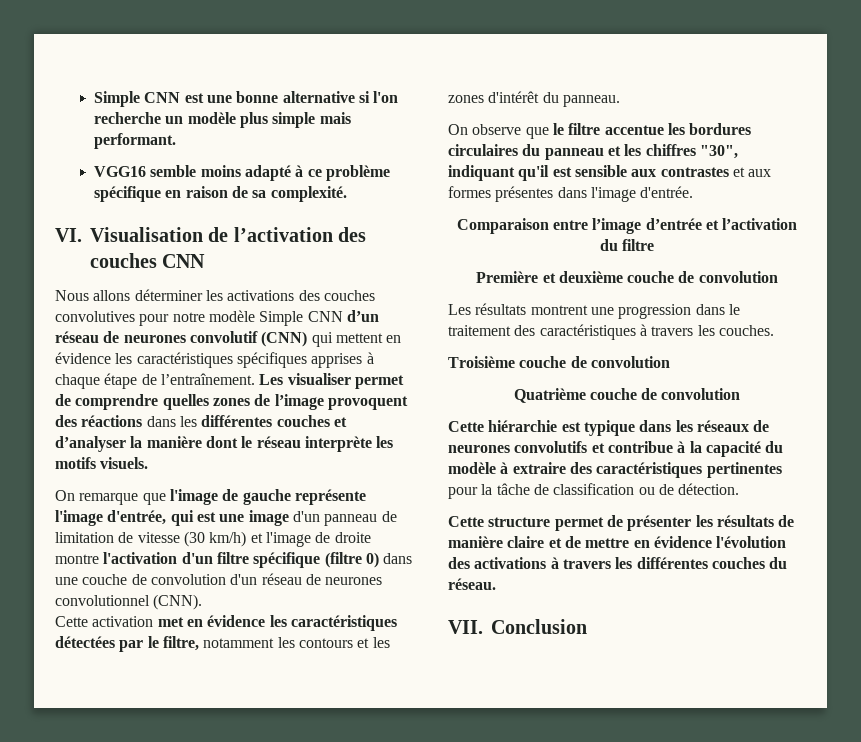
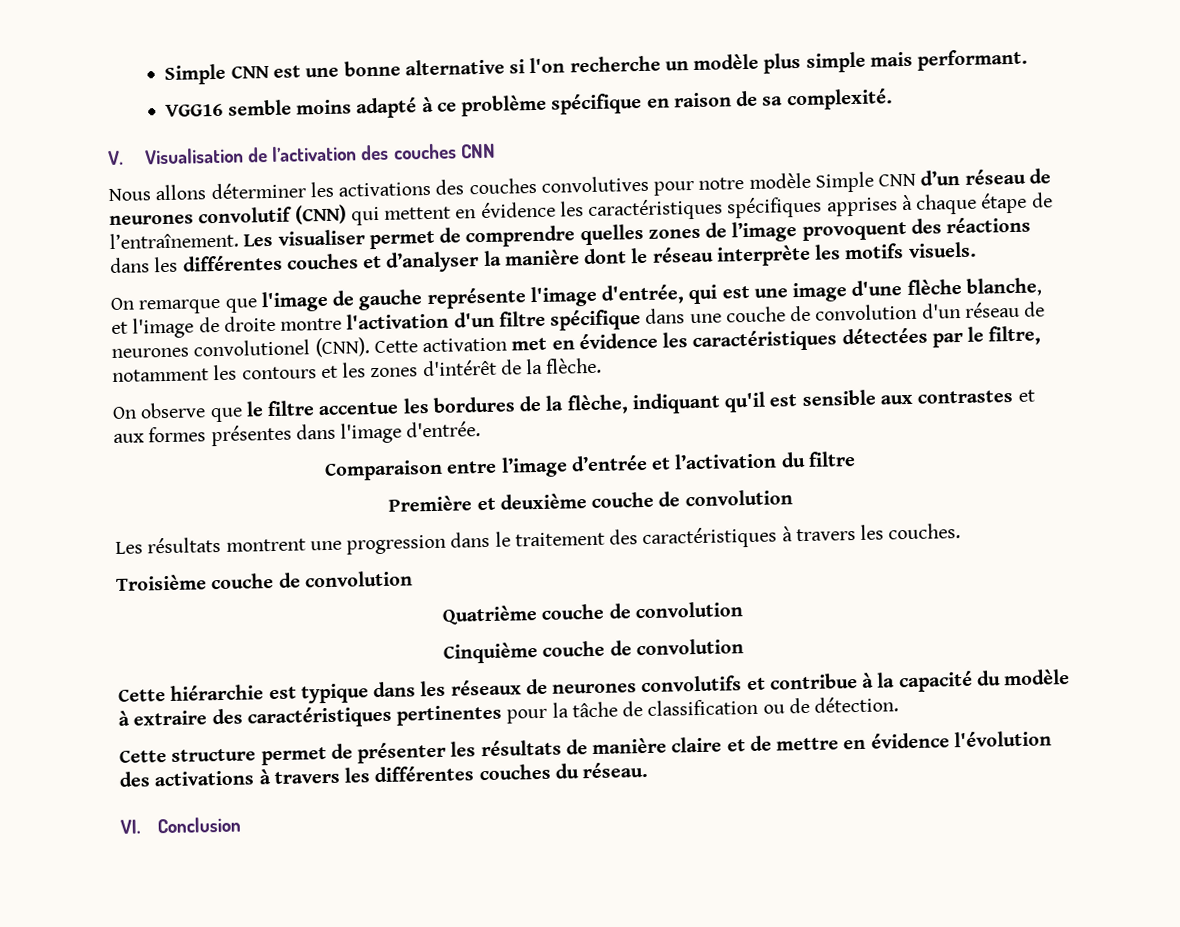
- VI. Visualisation de l’activation des couches CNN
+ V. Visualisation de l’activation des couches CNN
- On remarque que l'image de gauche représente l'image d'entrée, qui est une image d'un panneau de limitation de vitesse (30 km/h) et l'image de droite montre l'activation d'un filtre spécifique (filtre 0) dans une couche de convolution d'un réseau de neurones convolutionnel (CNN).
- Cette activation met en évidence les caractéristiques détectées par le filtre, notamment les contours et les zones d'intérêt du panneau.
+ On remarque que l'image de gauche représente l'image d'entrée, qui est une image d'une flèche blanche, et l'image de droite montre l'activation d'un filtre spécifique dans une couche de convolution d'un réseau de neurones convolutionel (CNN). Cette activation met en évidence les caractéristiques détectées par le filtre, notamment les contours et les zones d'intérêt de la flèche.
- On observe que le filtre accentue les bordures circulaires du panneau et les chiffres "30", indiquant qu'il est sensible aux contrastes et aux formes présentes dans l'image d'entrée.
+ On observe que le filtre accentue les bordures de la flèche, indiquant qu'il est sensible aux contrastes et aux formes présentes dans l'image d'entrée.
+ Cinquième couche de convolution
- VII. Conclusion
+ VI. Conclusion

